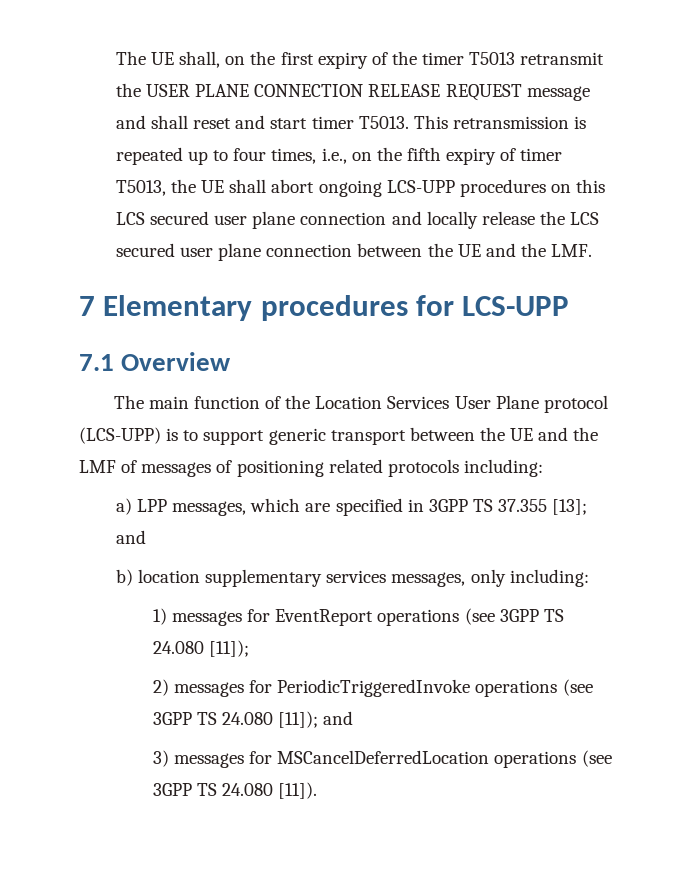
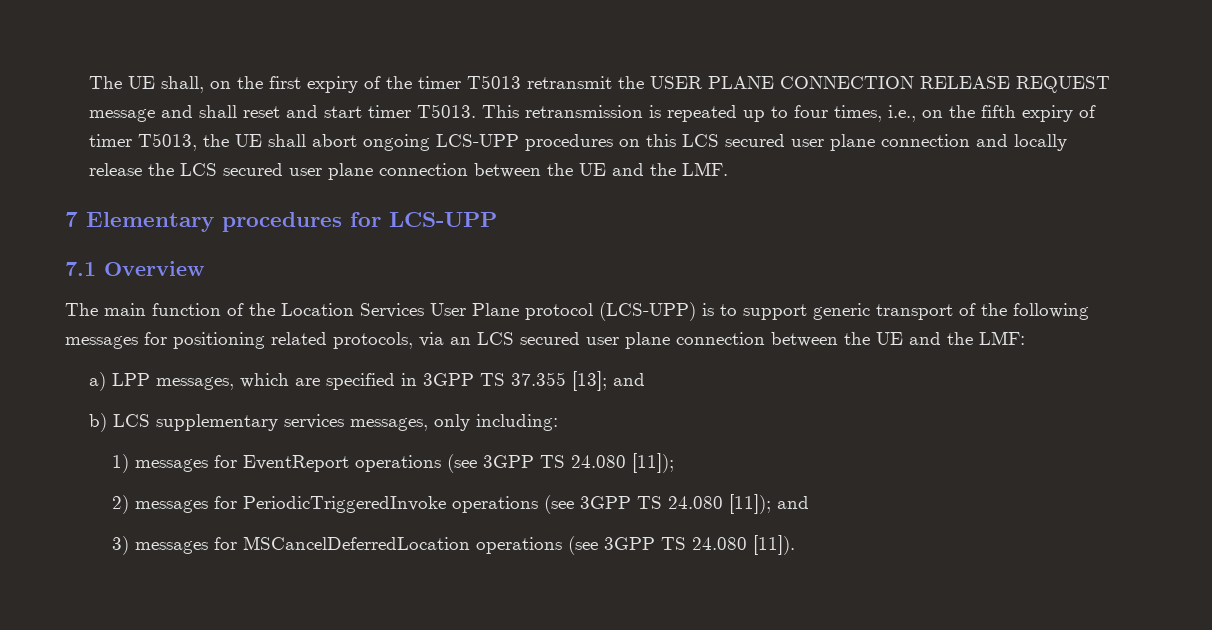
- The main function of the Location Services User Plane protocol (LCS-UPP) is to support generic transport between the UE and the LMF of messages of positioning related protocols including:
+ The main function of the Location Services User Plane protocol (LCS-UPP) is to support generic transport of the following messages for positioning related protocols, via an LCS secured user plane connection between the UE and the LMF:
- b) location supplementary services messages, only including:
+ b) LCS supplementary services messages, only including:

